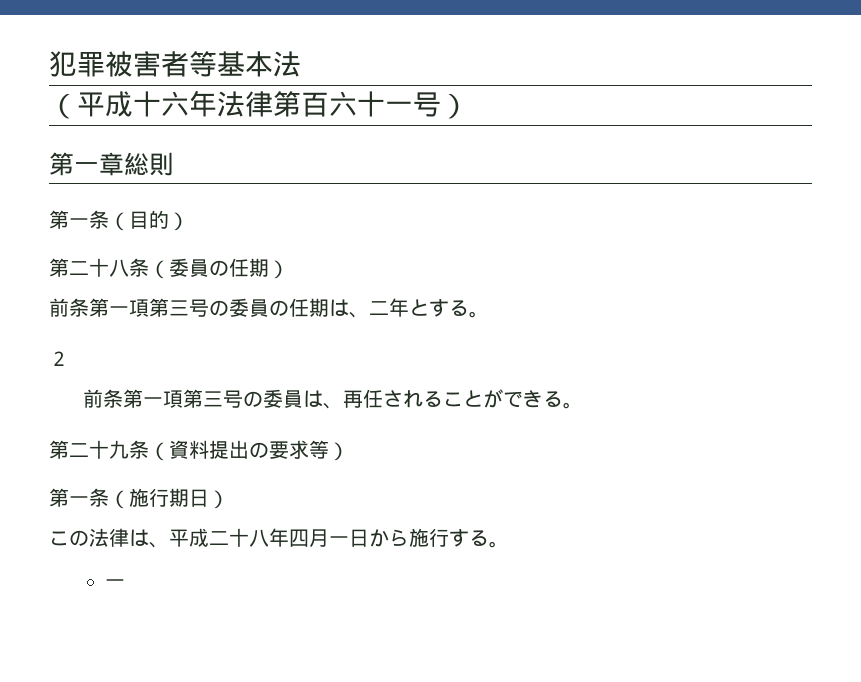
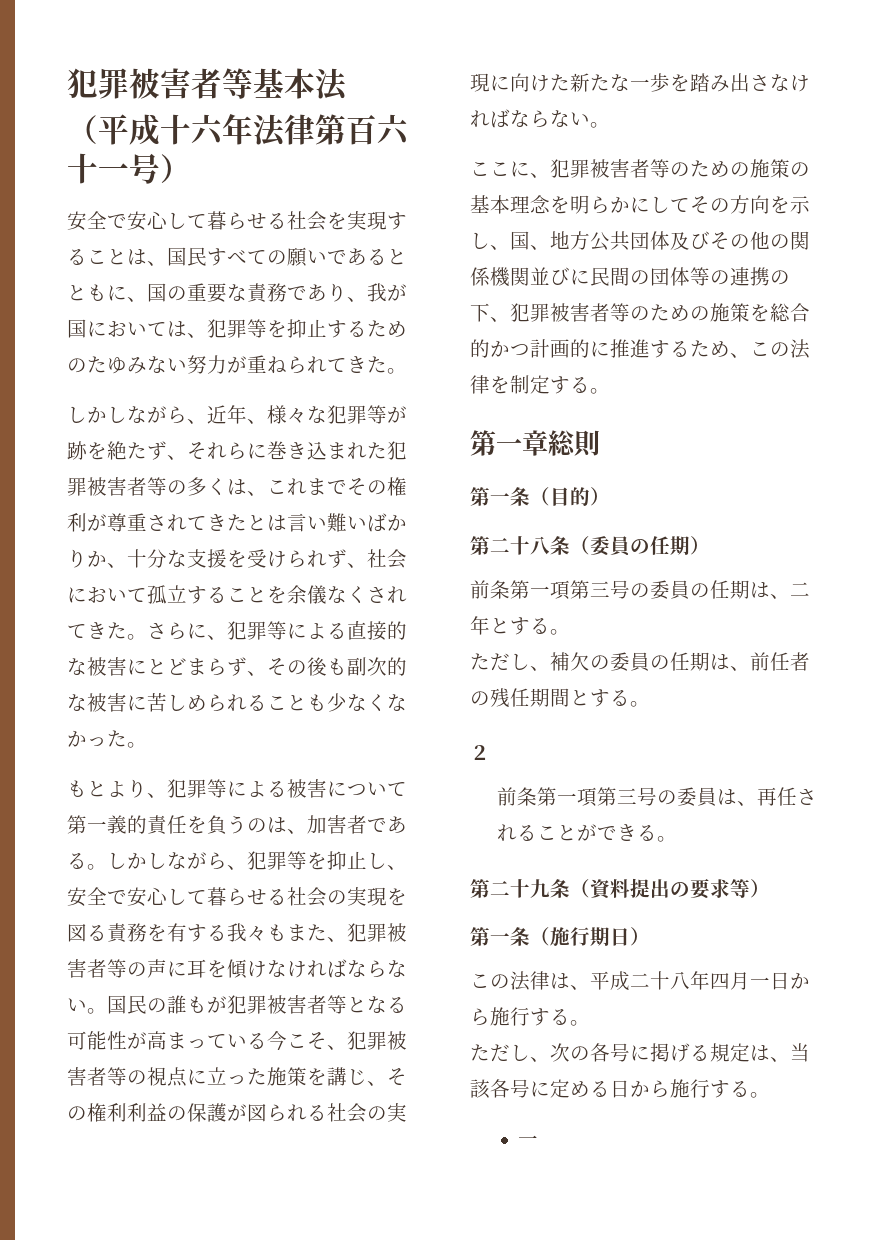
+ 安全で安心して暮らせる社会を実現することは、国民すべての願いであるとともに、国の重要な責務であり、我が国においては、犯罪等を抑止するためのたゆみない努力が重ねられてきた。
+ しかしながら、近年、様々な犯罪等が跡を絶たず、それらに巻き込まれた犯罪被害者等の多くは、これまでその権利が尊重されてきたとは言い難いばかりか、十分な支援を受けられず、社会において孤立することを余儀なくされてきた。さらに、犯罪等による直接的な被害にとどまらず、その後も副次的な被害に苦しめられることも少なくなかった。
+ もとより、犯罪等による被害について第一義的責任を負うのは、加害者である。しかしながら、犯罪等を抑止し、安全で安心して暮らせる社会の実現を図る責務を有する我々もまた、犯罪被害者等の声に耳を傾けなければならない。国民の誰もが犯罪被害者等となる可能性が高まっている今こそ、犯罪被害者等の視点に立った施策を講じ、その権利利益の保護が図られる社会の実現に向けた新たな一歩を踏み出さなければならない。
+ ここに、犯罪被害者等のための施策の基本理念を明らかにしてその方向を示し、国、地方公共団体及びその他の関係機関並びに民間の団体等の連携の下、犯罪被害者等のための施策を総合的かつ計画的に推進するため、この法律を制定する。
+ ただし、補欠の委員の任期は、前任者の残任期間とする。
+ ただし、次の各号に掲げる規定は、当該各号に定める日から施行する。

